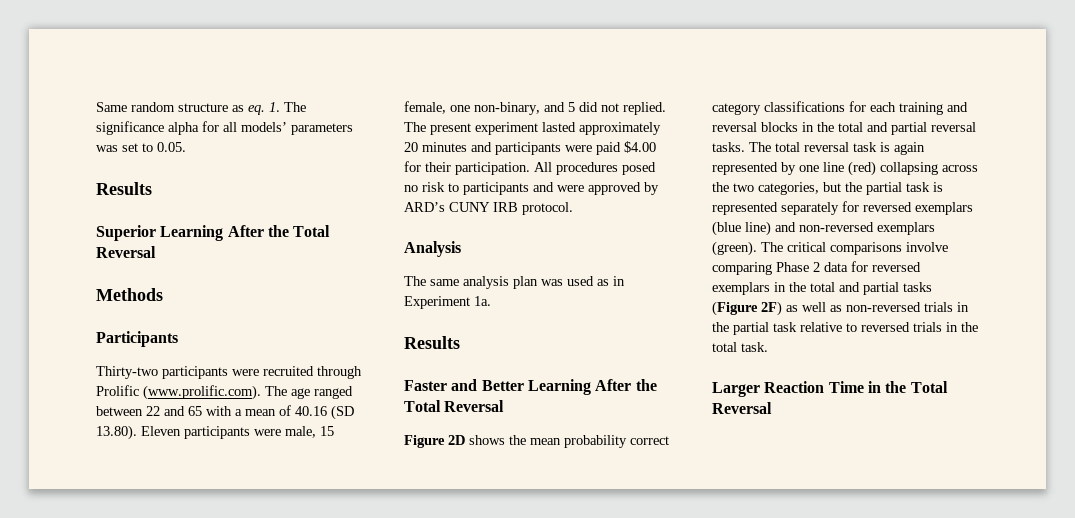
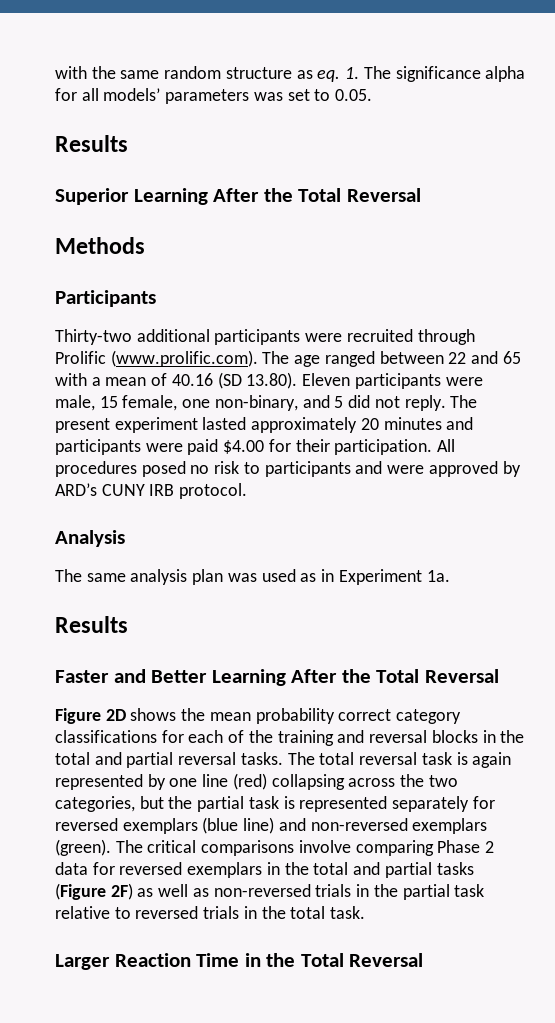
- Same random structure as eq.
+ with the same random structure as eq.
- Thirty-two participants were recruited through Prolific (www.prolific.com). The age ranged between 22 and 65 with a mean of 40.16 (SD 13.80). Eleven participants were male, 15 female, one non-binary, and 5 did not replied.
+ Thirty-two additional participants were recruited through Prolific (www.prolific.com). The age ranged between 22 and 65 with a mean of 40.16 (SD 13.80). Eleven participants were male, 15 female, one non-binary, and 5 did not reply.
- Figure 2D shows the mean probability correct category classifications for each training and reversal blocks in the total and partial reversal tasks.
+ Figure 2D shows the mean probability correct category classifications for each of the training and reversal blocks in the total and partial reversal tasks.

